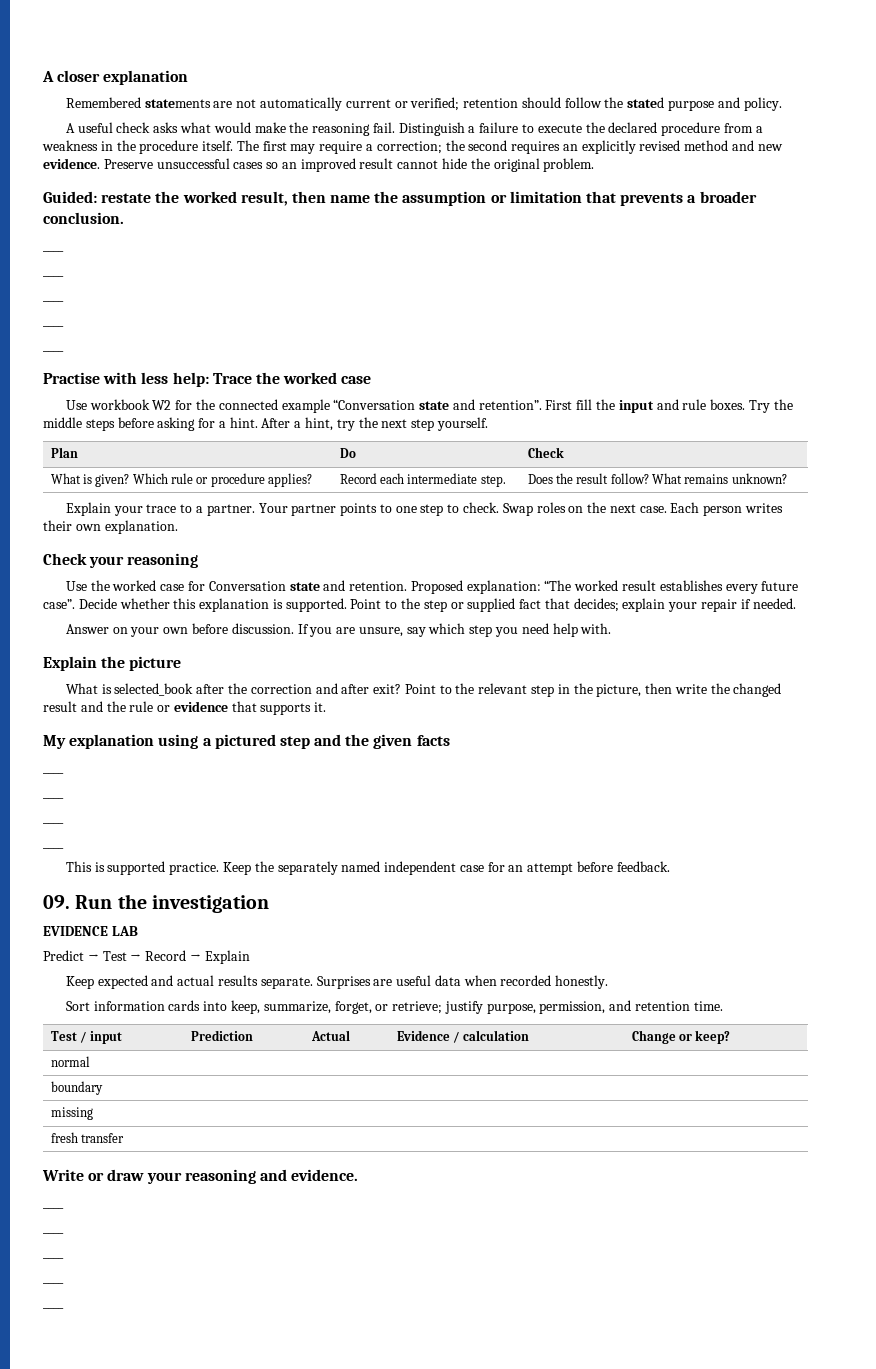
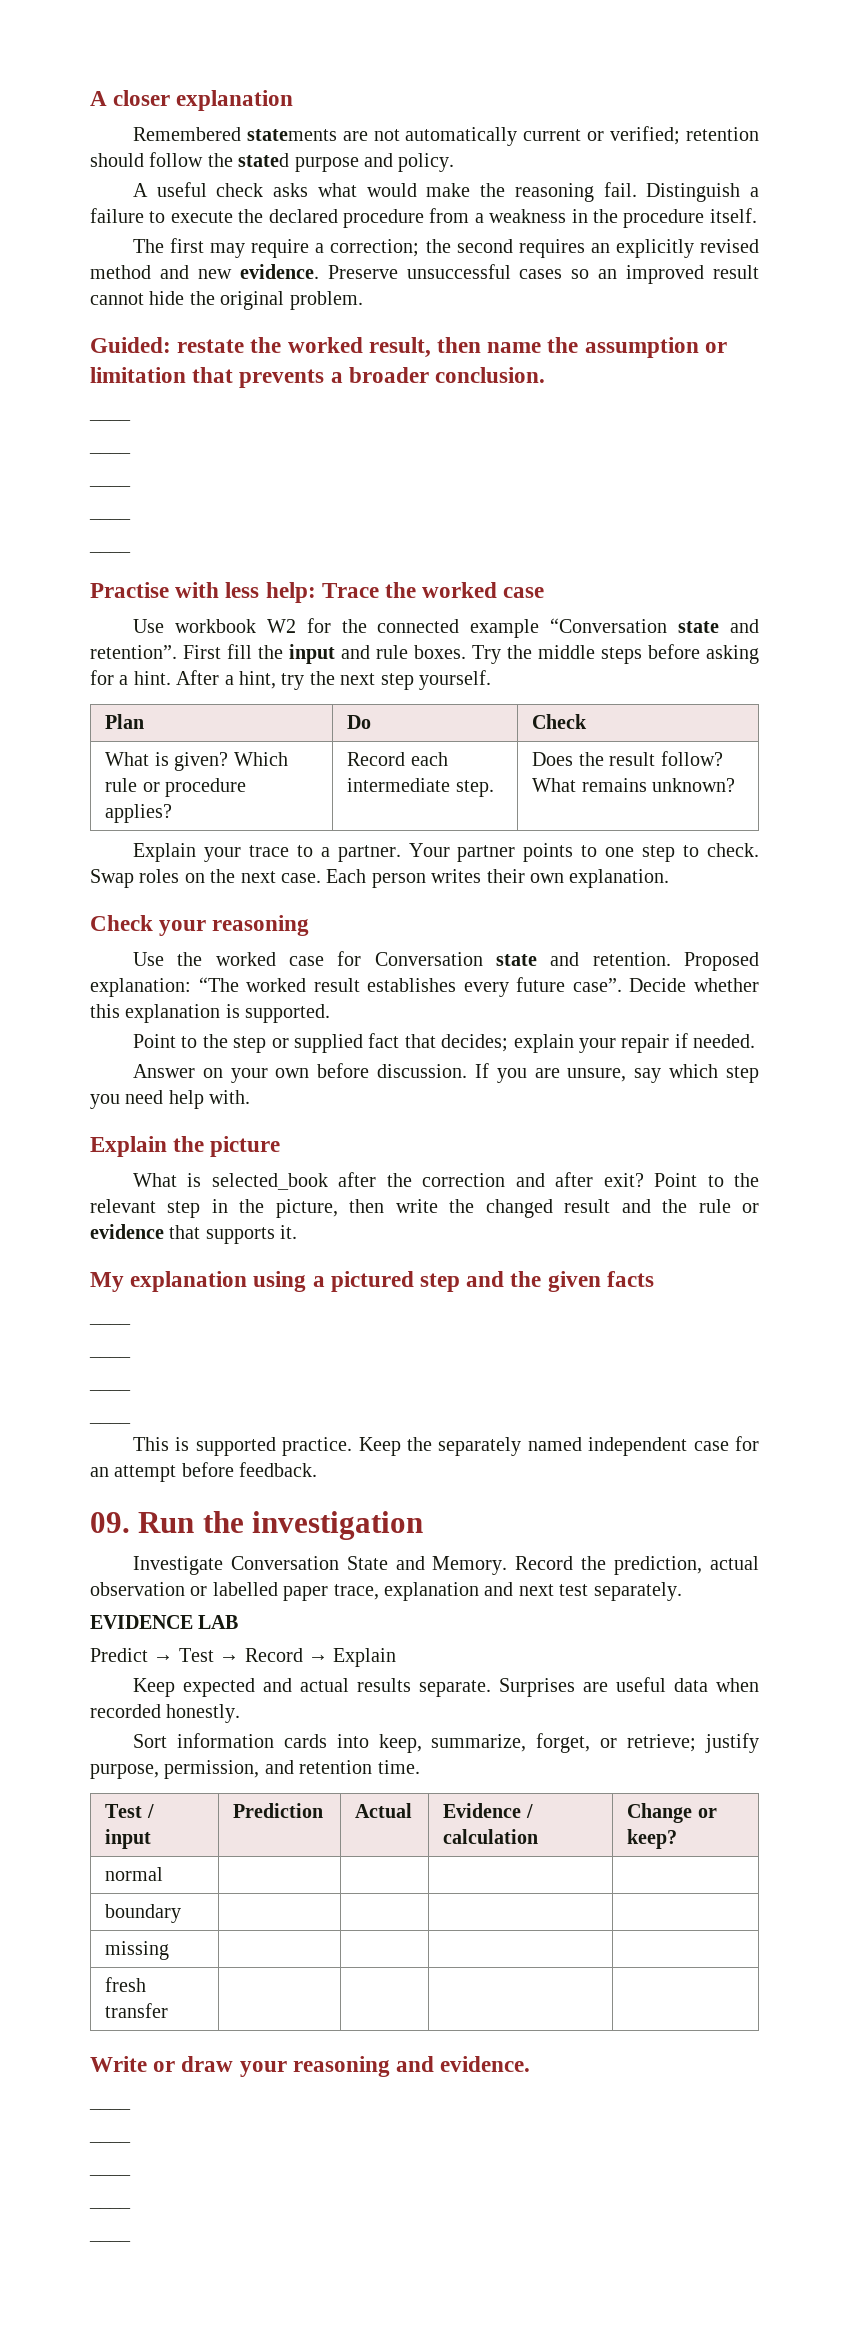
- Distinguish a failure to execute the declared procedure from a weakness in the procedure itself. The first may require a correction; the second requires an explicitly revised method and new evidence.
+ Distinguish a failure to execute the declared procedure from a weakness in the procedure itself.
+ The first may require a correction; the second requires an explicitly revised method and new evidence.
- Decide whether this explanation is supported. Point to the step or supplied fact that decides; explain your repair if needed.
+ Decide whether this explanation is supported.
+ Point to the step or supplied fact that decides; explain your repair if needed.
+ Investigate Conversation State and Memory. Record the prediction, actual observation or labelled paper trace, explanation and next test separately.

